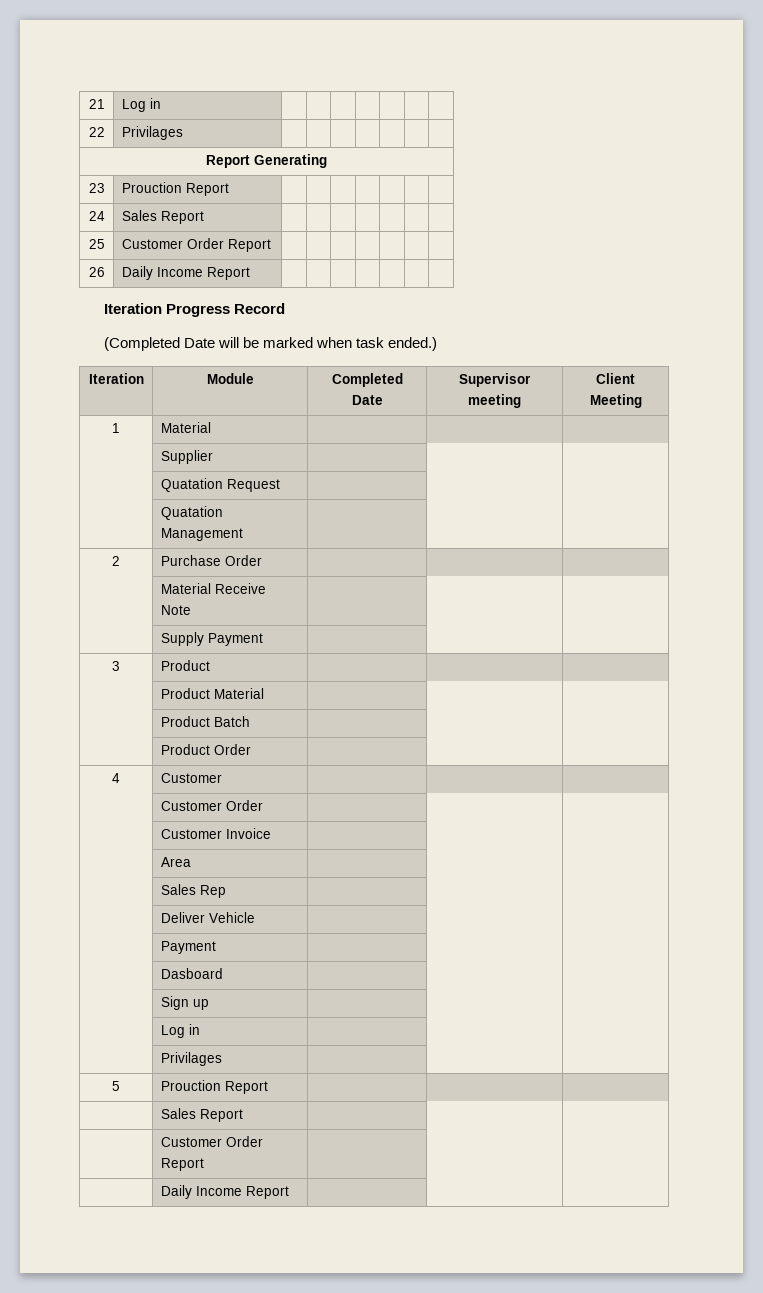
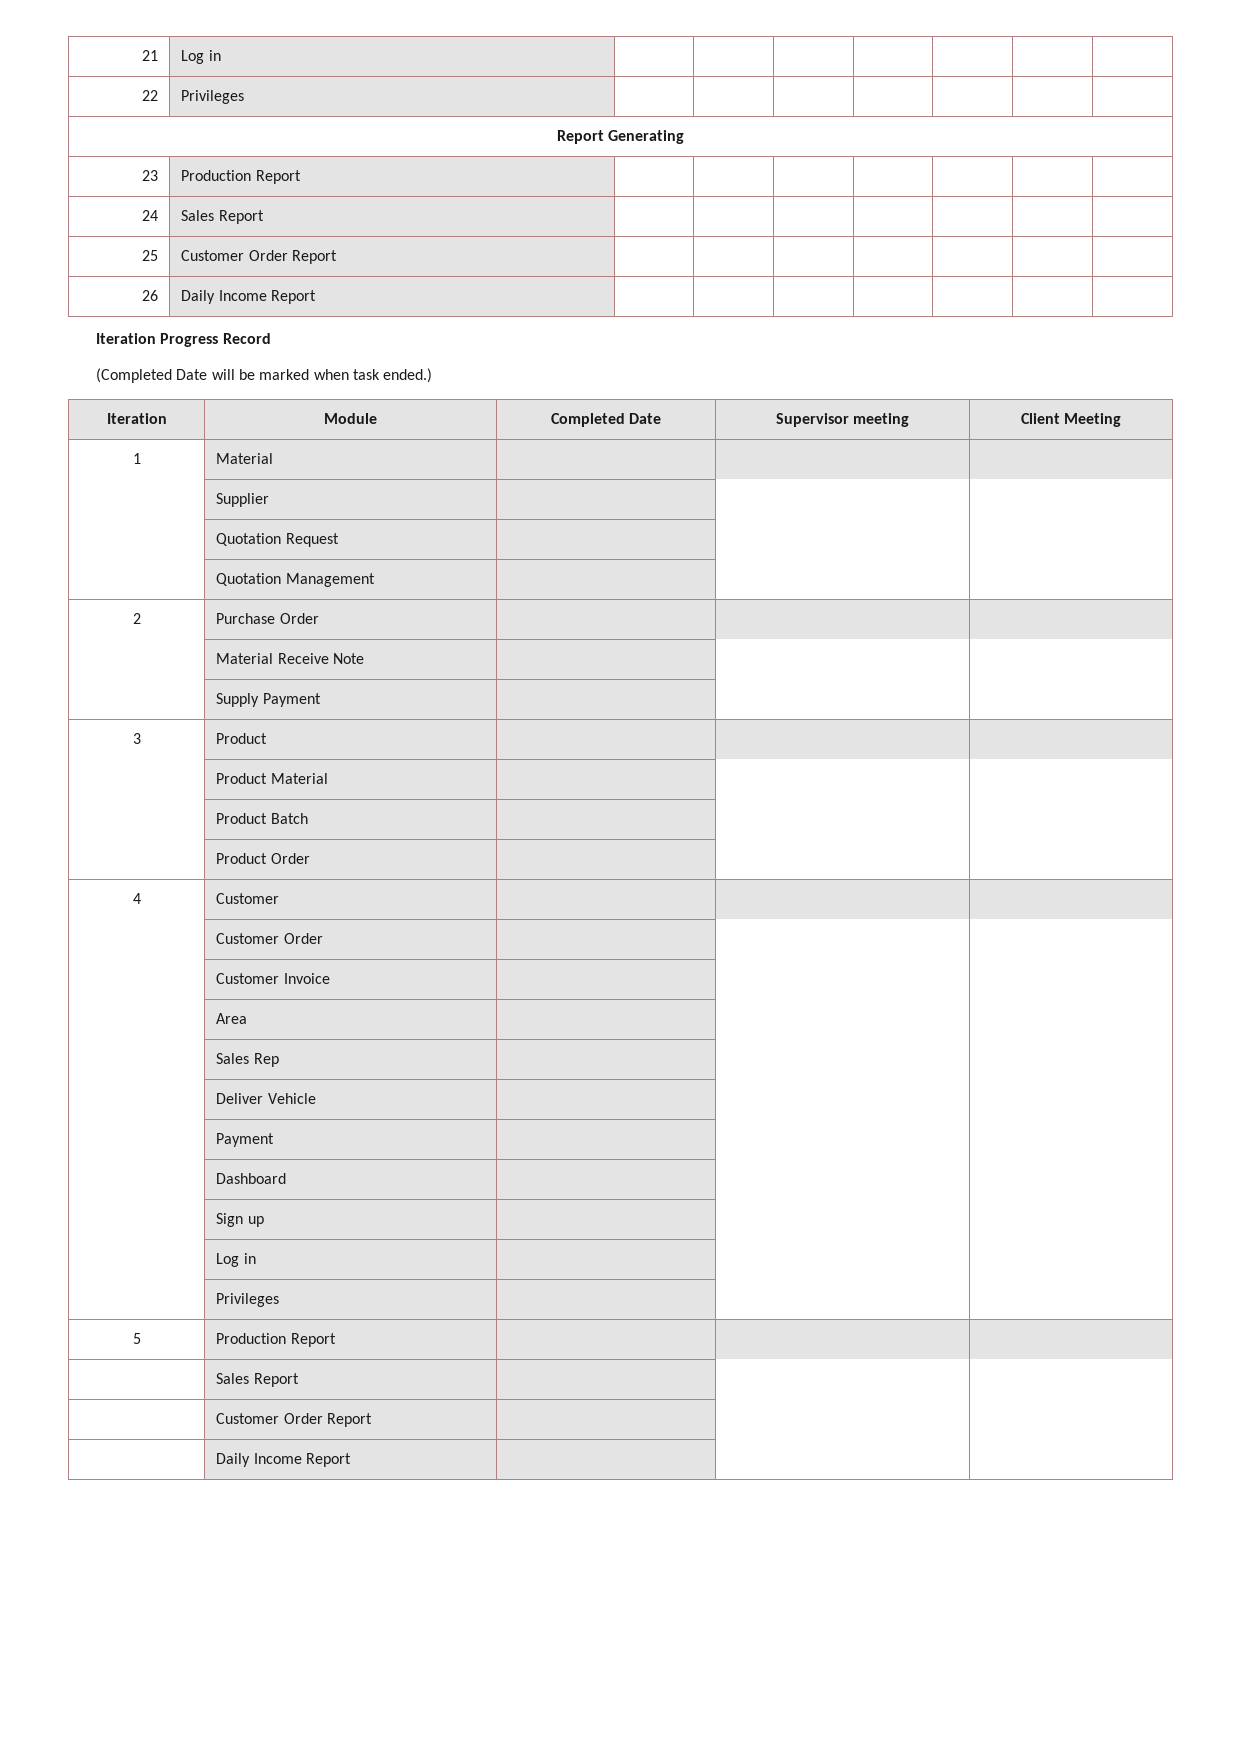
- 22 | Privilages | | | | | | |
+ 22 | Privileges | | | | | | |
- 23 | Prouction Report | | | | | | |
+ 23 | Production Report | | | | | | |
- | Quatation Request | | |
+ | Quotation Request | | |
- | Quatation Management | | |
+ | Quotation Management | | |
- | Dasboard | | |
+ | Dashboard | | |
  | Sign up | | |
  | Log in | | |
- | Privilages | | |
+ | Privileges | | |
- 5 | Prouction Report | | |
+ 5 | Production Report | | |

